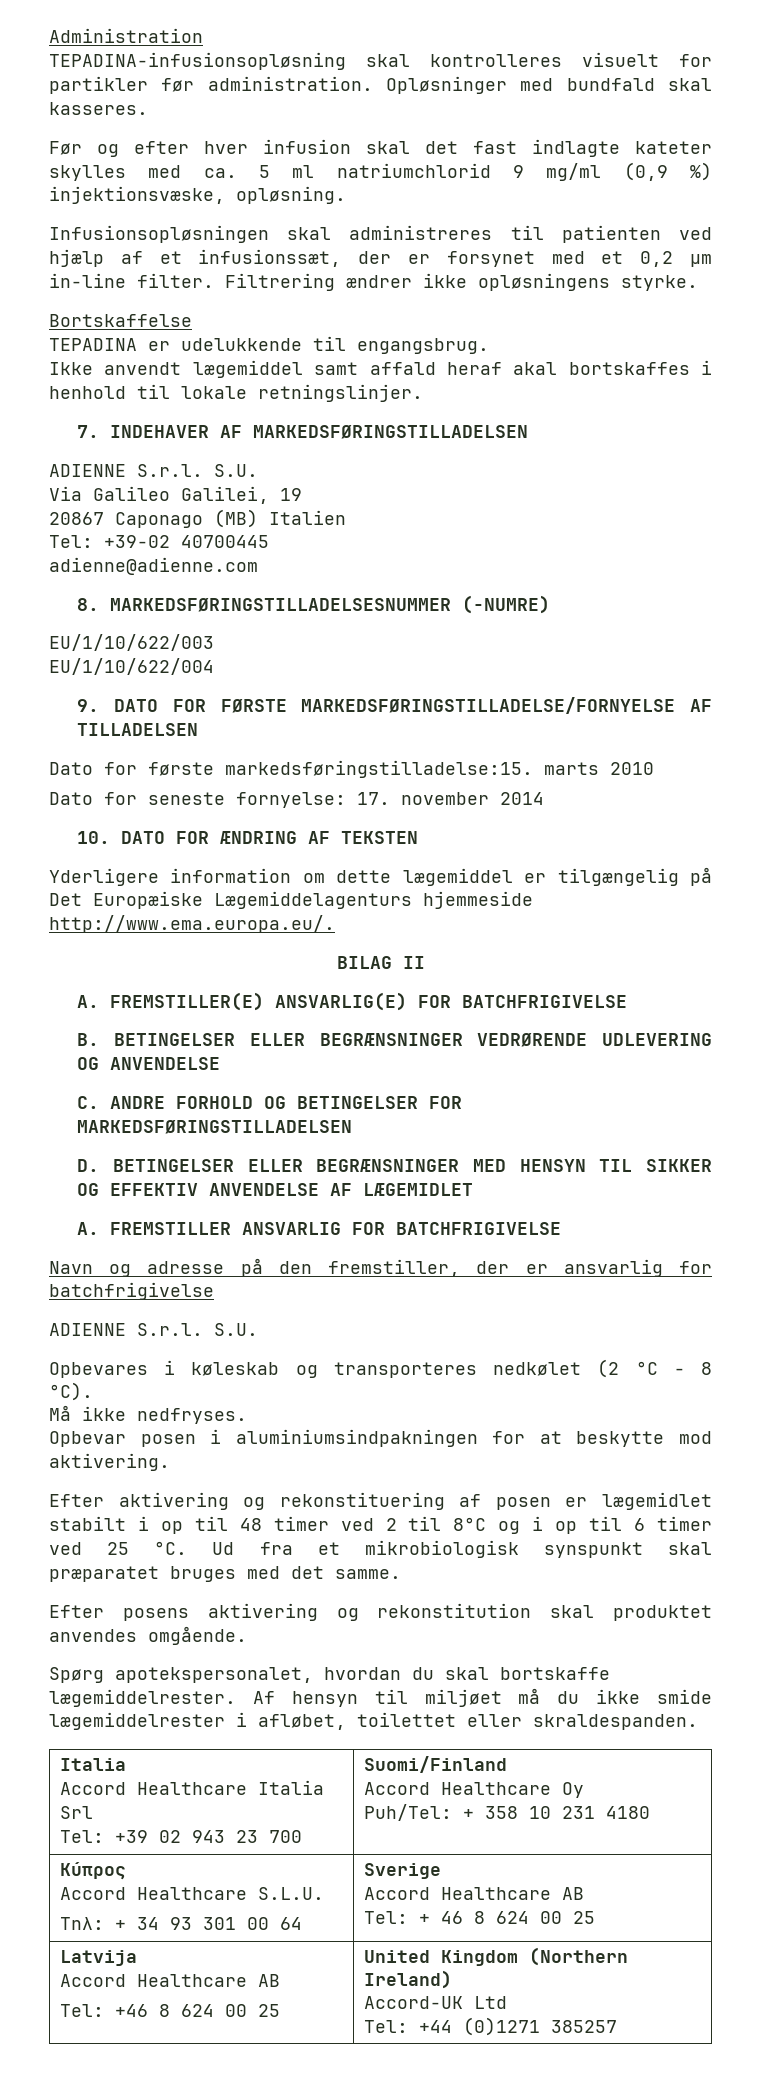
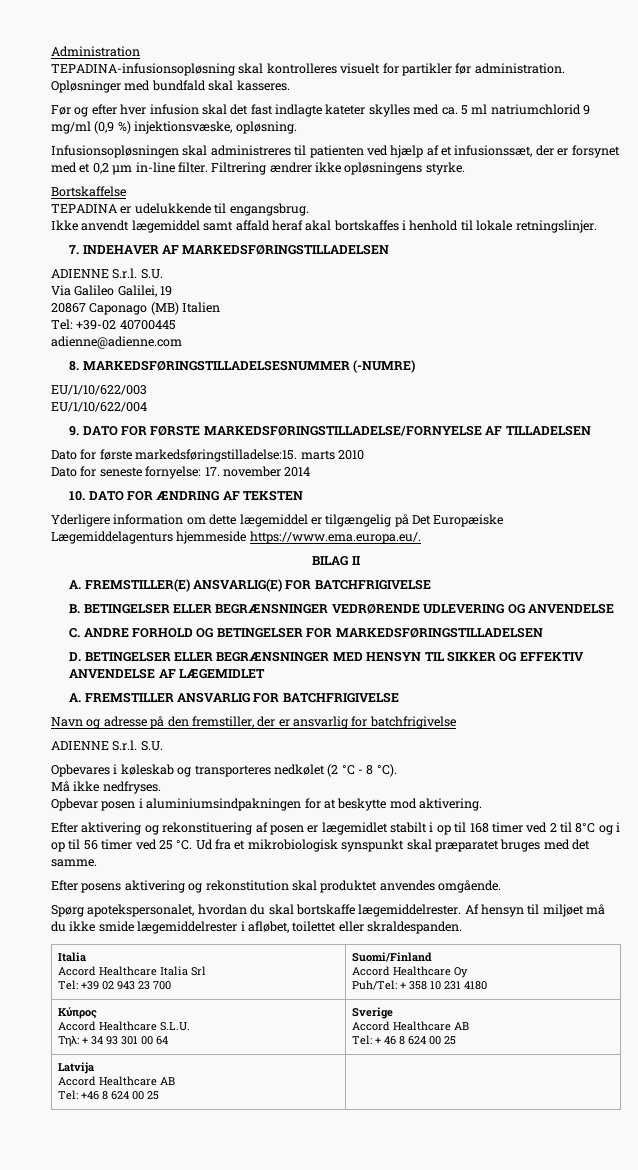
- Yderligere information om dette lægemiddel er tilgængelig på Det Europæiske Lægemiddelagenturs hjemmeside http://www.ema.europa.eu/.
+ Yderligere information om dette lægemiddel er tilgængelig på Det Europæiske Lægemiddelagenturs hjemmeside https://www.ema.europa.eu/.
- Efter aktivering og rekonstituering af posen er lægemidlet stabilt i op til 48 timer ved 2 til 8°C og i op til 6 timer ved 25 °C.
+ Efter aktivering og rekonstituering af posen er lægemidlet stabilt i op til 168 timer ved 2 til 8°C og i op til 56 timer ved 25 °C.
  Latvija
  Accord Healthcare AB
- Tel: +46 8 624 00 25 | United Kingdom (Northern Ireland)
- Accord-UK Ltd
- Tel: +44 (0)1271 385257
+ Tel: +46 8 624 00 25 |

